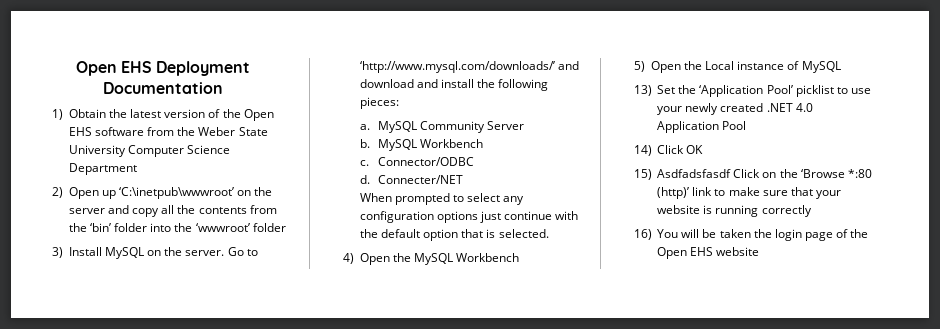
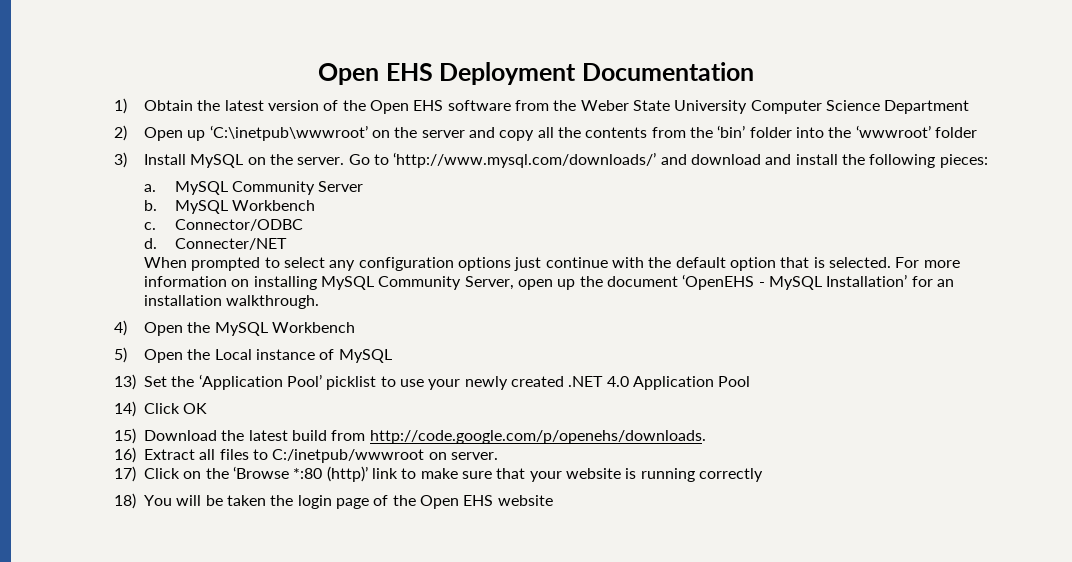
+ For more information on installing MySQL Community Server, open up the document ‘OpenEHS - MySQL Installation’ for an installation walkthrough.
- 15) Asdfadsfasdf Click on the ‘Browse *:80 (http)’ link to make sure that your website is running correctly
+ 15) Download the latest build from http://code.google.com/p/openehs/downloads.
+ 16) Extract all files to C:/inetpub/wwwroot on server.
+ 17) Click on the ‘Browse *:80 (http)’ link to make sure that your website is running correctly
- 16) You will be taken the login page of the Open EHS website
+ 18) You will be taken the login page of the Open EHS website

